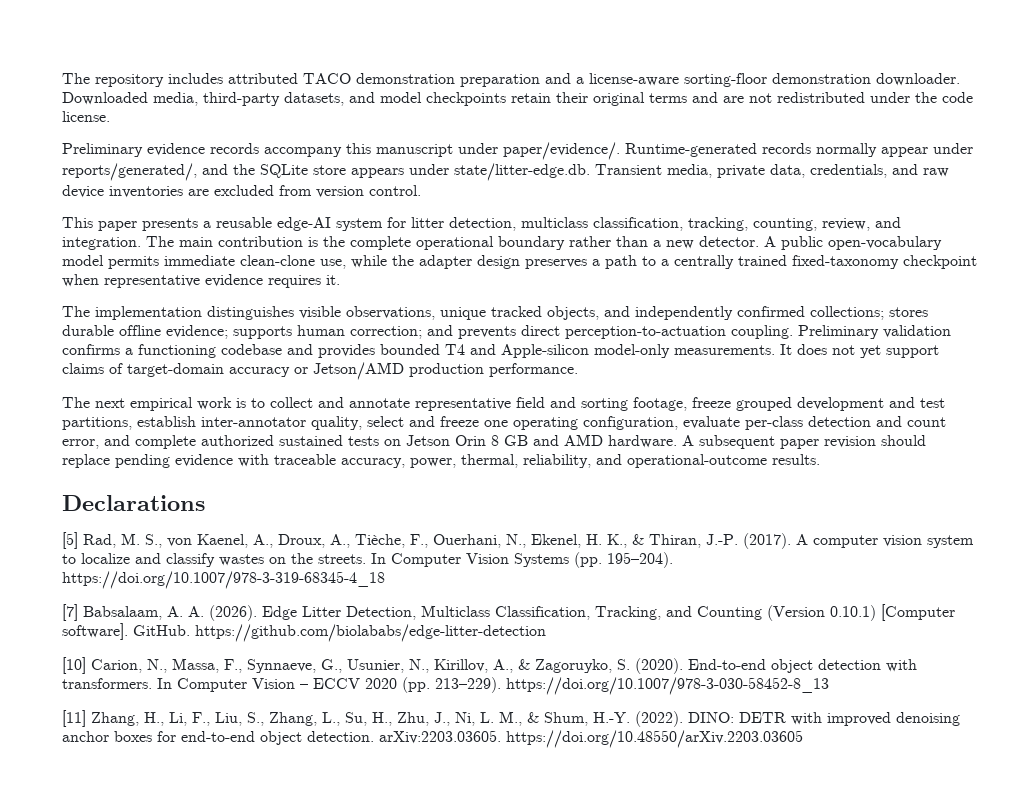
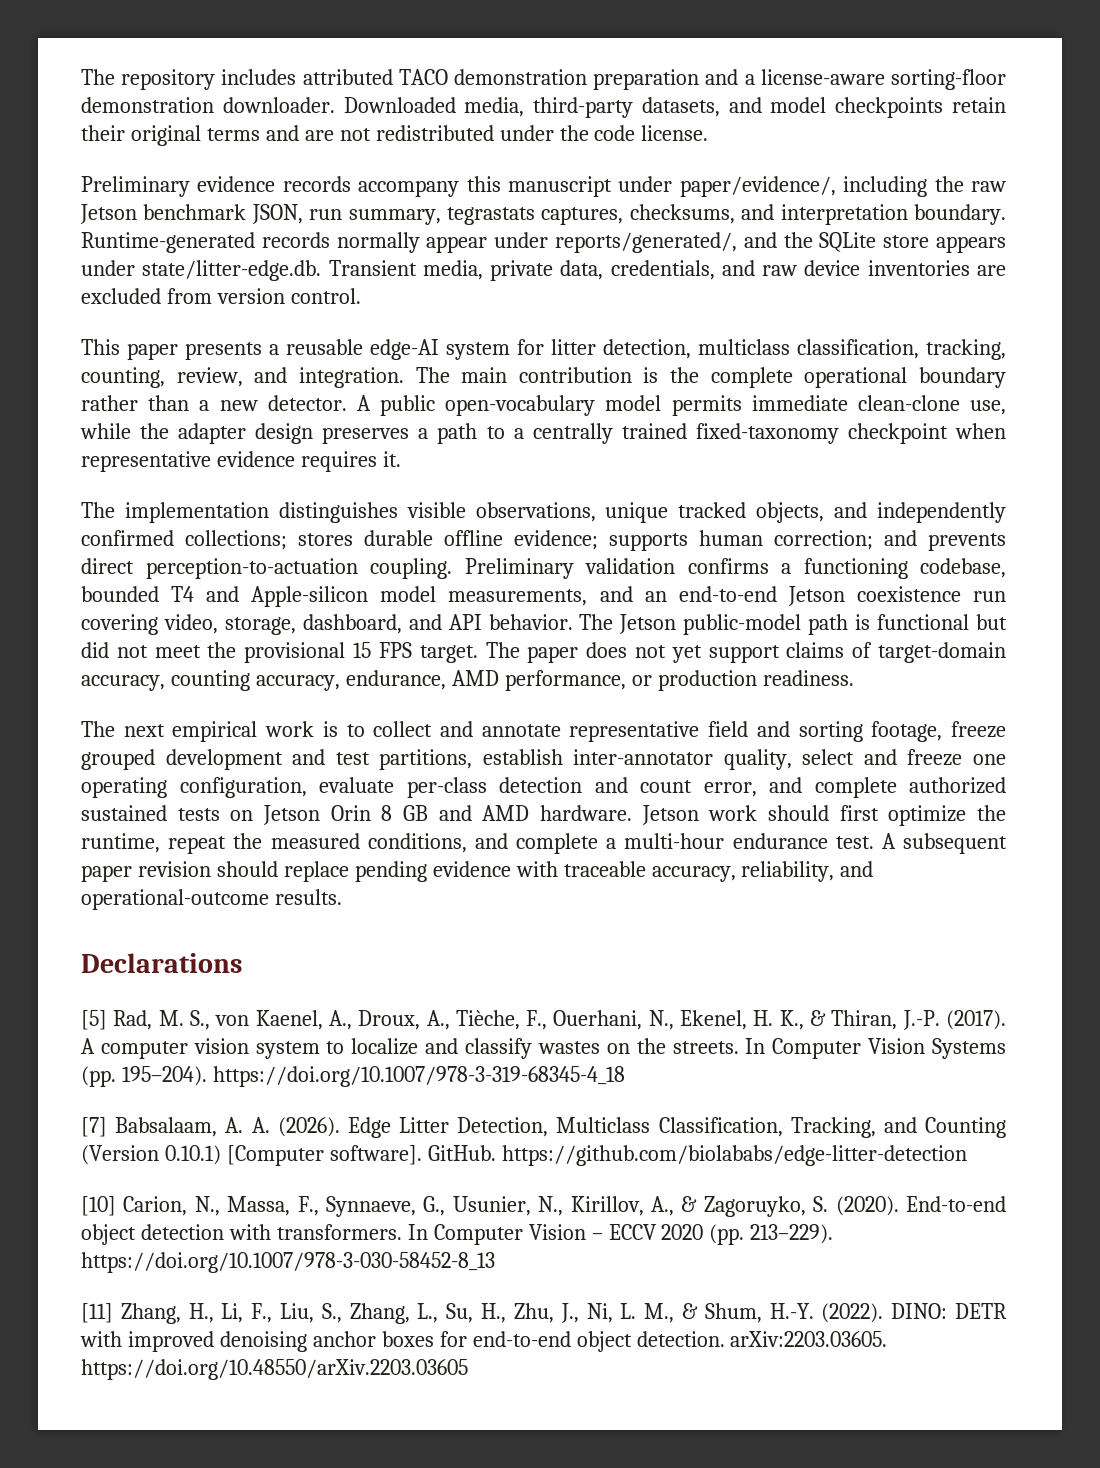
- Preliminary evidence records accompany this manuscript under paper/evidence/.
+ Preliminary evidence records accompany this manuscript under paper/evidence/, including the raw Jetson benchmark JSON, run summary, tegrastats captures, checksums, and interpretation boundary.
- Preliminary validation confirms a functioning codebase and provides bounded T4 and Apple-silicon model-only measurements. It does not yet support claims of target-domain accuracy or Jetson/AMD production performance.
+ Preliminary validation confirms a functioning codebase, bounded T4 and Apple-silicon model measurements, and an end-to-end Jetson coexistence run covering video, storage, dashboard, and API behavior. The Jetson public-model path is functional but did not meet the provisional 15 FPS target. The paper does not yet support claims of target-domain accuracy, counting accuracy, endurance, AMD performance, or production readiness.
+ Jetson work should first optimize the runtime, repeat the measured conditions, and complete a multi-hour endurance test.
- A subsequent paper revision should replace pending evidence with traceable accuracy, power, thermal, reliability, and operational-outcome results.
+ A subsequent paper revision should replace pending evidence with traceable accuracy, reliability, and operational-outcome results.

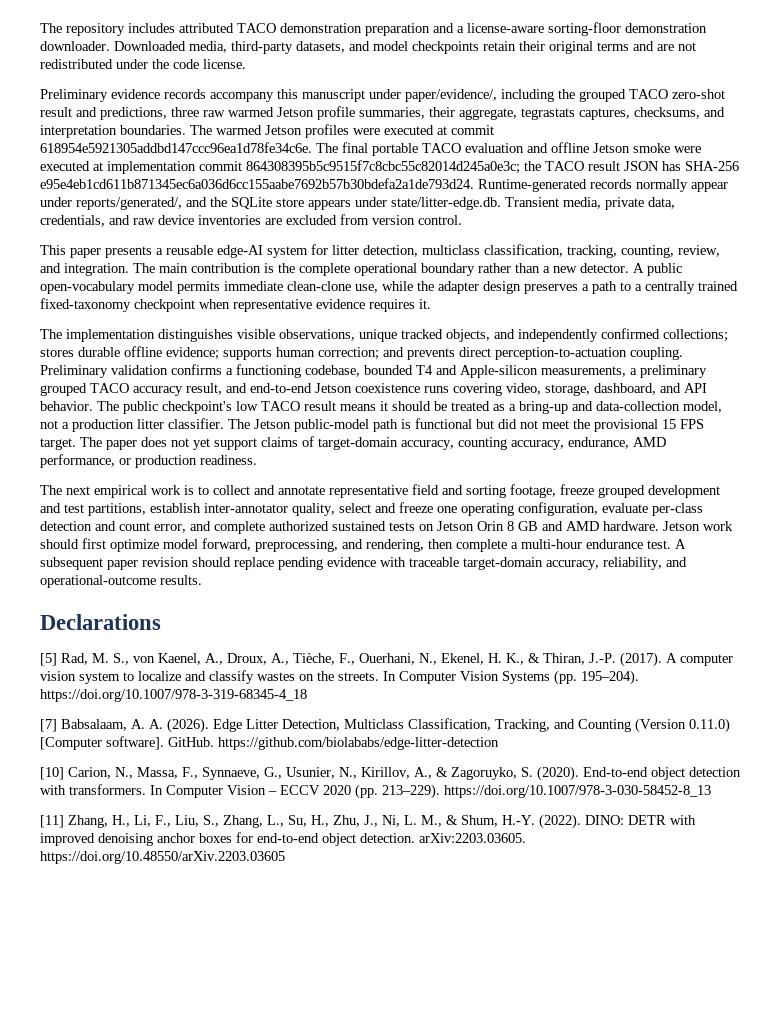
- Preliminary evidence records accompany this manuscript under paper/evidence/, including the raw Jetson benchmark JSON, run summary, tegrastats captures, checksums, and interpretation boundary.
+ Preliminary evidence records accompany this manuscript under paper/evidence/, including the grouped TACO zero-shot result and predictions, three raw warmed Jetson profile summaries, their aggregate, tegrastats captures, checksums, and interpretation boundaries. The warmed Jetson profiles were executed at commit 618954e5921305addbd147ccc96ea1d78fe34c6e. The final portable TACO evaluation and offline Jetson smoke were executed at implementation commit 864308395b5c9515f7c8cbc55c82014d245a0e3c; the TACO result JSON has SHA-256 e95e4eb1cd611b871345ec6a036d6cc155aabe7692b57b30bdefa2a1de793d24.
- Preliminary validation confirms a functioning codebase, bounded T4 and Apple-silicon model measurements, and an end-to-end Jetson coexistence run covering video, storage, dashboard, and API behavior.
+ Preliminary validation confirms a functioning codebase, bounded T4 and Apple-silicon measurements, a preliminary grouped TACO accuracy result, and end-to-end Jetson coexistence runs covering video, storage, dashboard, and API behavior.
- The Jetson public-model path is functional but did not meet the provisional 15 FPS target.
+ The public checkpoint's low TACO result means it should be treated as a bring-up and data-collection model, not a production litter classifier. The Jetson public-model path is functional but did not meet the provisional 15 FPS target.
- Jetson work should first optimize the runtime, repeat the measured conditions, and complete a multi-hour endurance test.
+ Jetson work should first optimize model forward, preprocessing, and rendering, then complete a multi-hour endurance test.
- A subsequent paper revision should replace pending evidence with traceable accuracy, reliability, and operational-outcome results.
+ A subsequent paper revision should replace pending evidence with traceable target-domain accuracy, reliability, and operational-outcome results.
- Edge Litter Detection, Multiclass Classification, Tracking, and Counting (Version 0.10.1) [Computer software].
+ Edge Litter Detection, Multiclass Classification, Tracking, and Counting (Version 0.11.0) [Computer software].

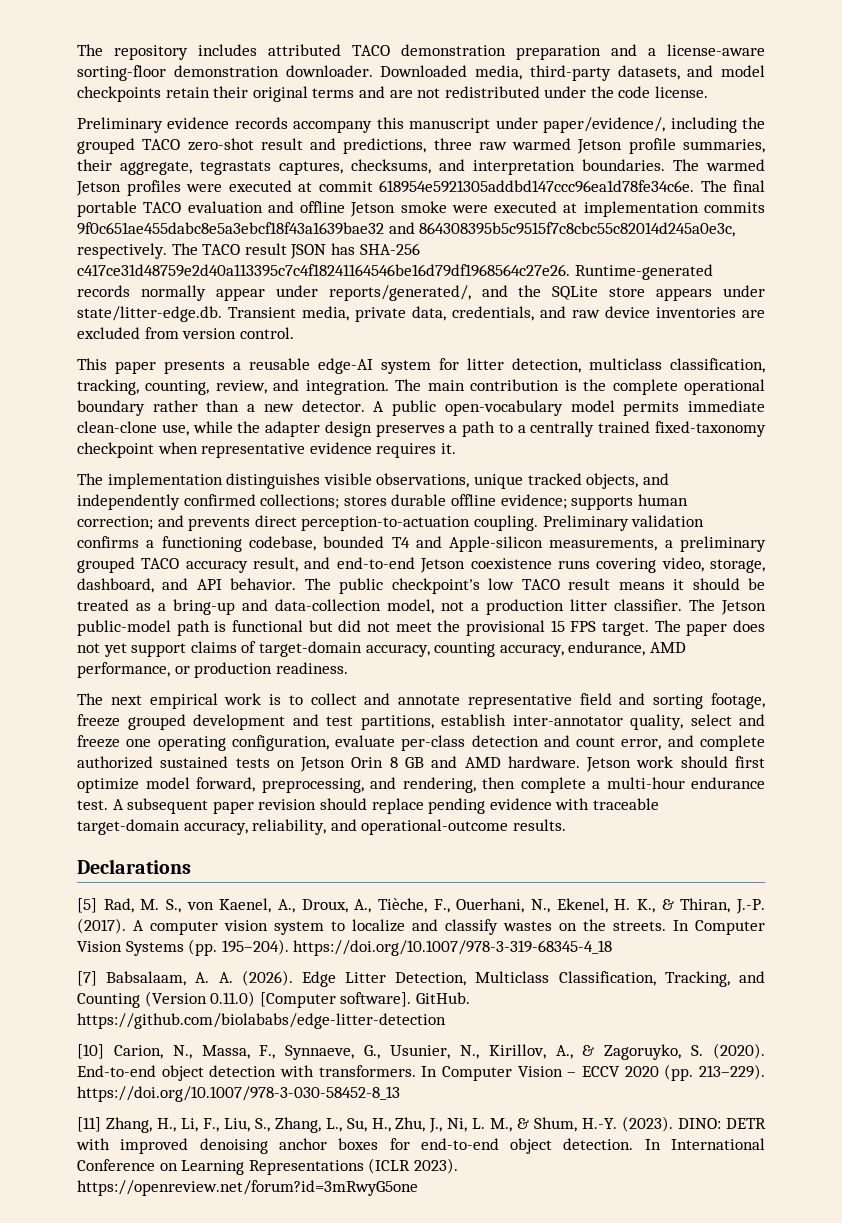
- The final portable TACO evaluation and offline Jetson smoke were executed at implementation commit 864308395b5c9515f7c8cbc55c82014d245a0e3c; the TACO result JSON has SHA-256 e95e4eb1cd611b871345ec6a036d6cc155aabe7692b57b30bdefa2a1de793d24.
+ The final portable TACO evaluation and offline Jetson smoke were executed at implementation commits 9f0c651ae455dabc8e5a3ebcf18f43a1639bae32 and 864308395b5c9515f7c8cbc55c82014d245a0e3c, respectively. The TACO result JSON has SHA-256 c417ce31d48759e2d40a113395c7c4f18241164546be16d79df1968564c27e26.
- [11] Zhang, H., Li, F., Liu, S., Zhang, L., Su, H., Zhu, J., Ni, L. M., & Shum, H.-Y. (2022).
+ [11] Zhang, H., Li, F., Liu, S., Zhang, L., Su, H., Zhu, J., Ni, L. M., & Shum, H.-Y. (2023).
- DINO: DETR with improved denoising anchor boxes for end-to-end object detection. arXiv:2203.03605. https://doi.org/10.48550/arXiv.2203.03605
+ DINO: DETR with improved denoising anchor boxes for end-to-end object detection. In International Conference on Learning Representations (ICLR 2023). https://openreview.net/forum?id=3mRwyG5one

